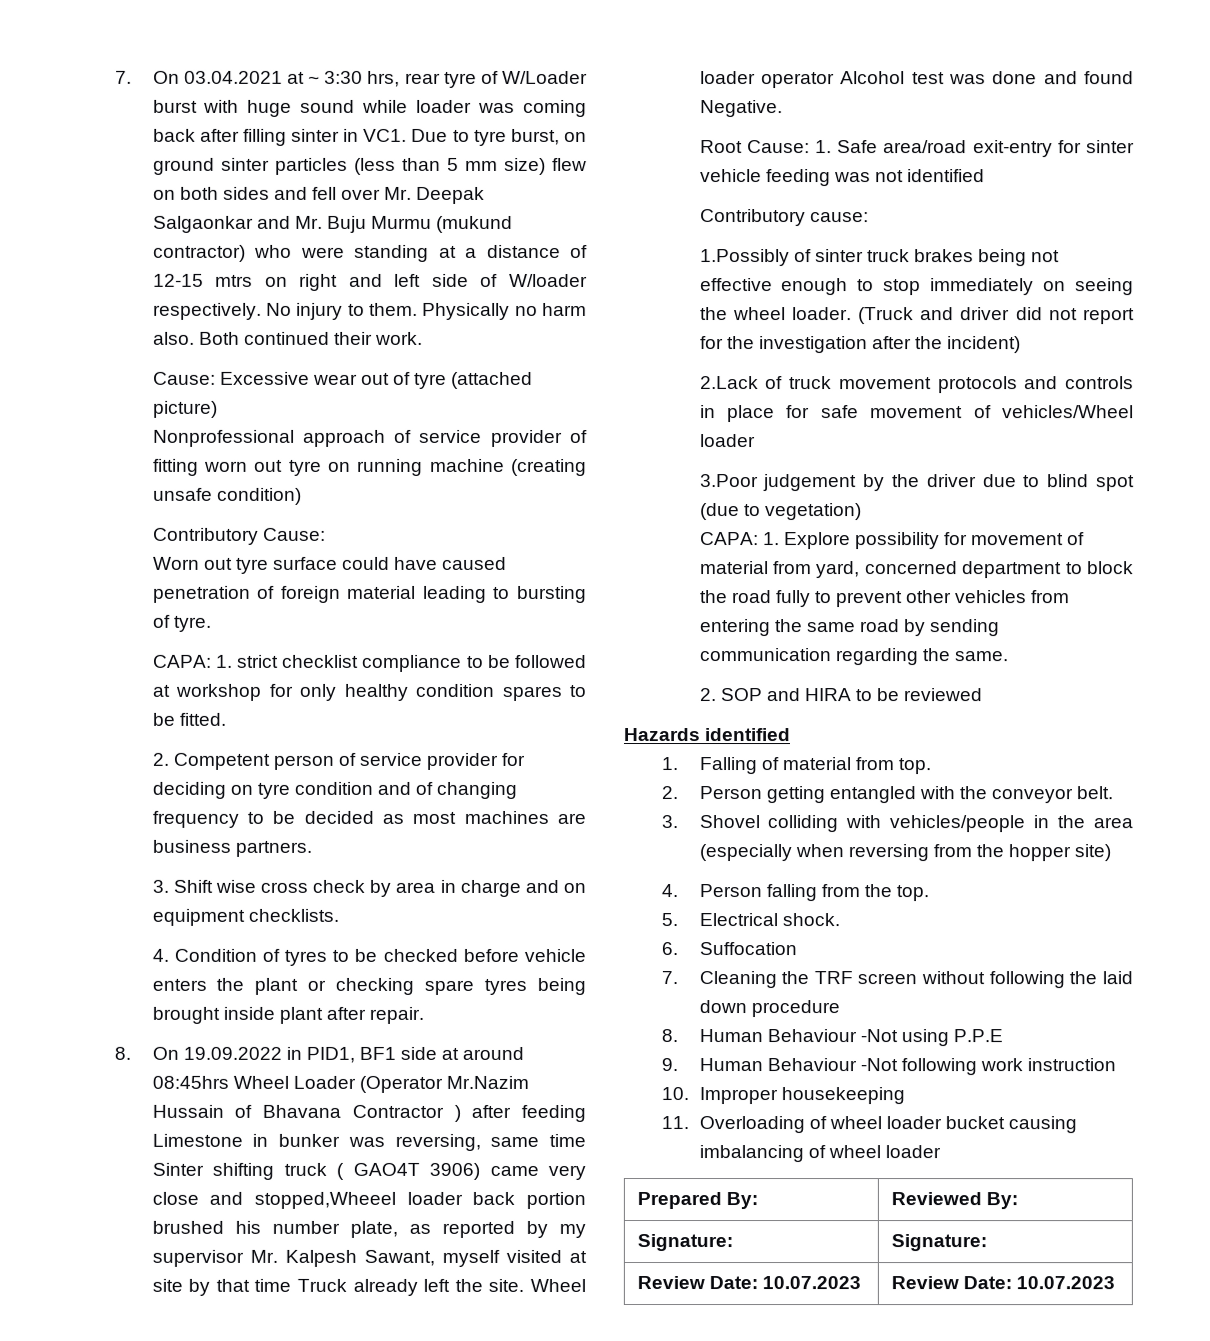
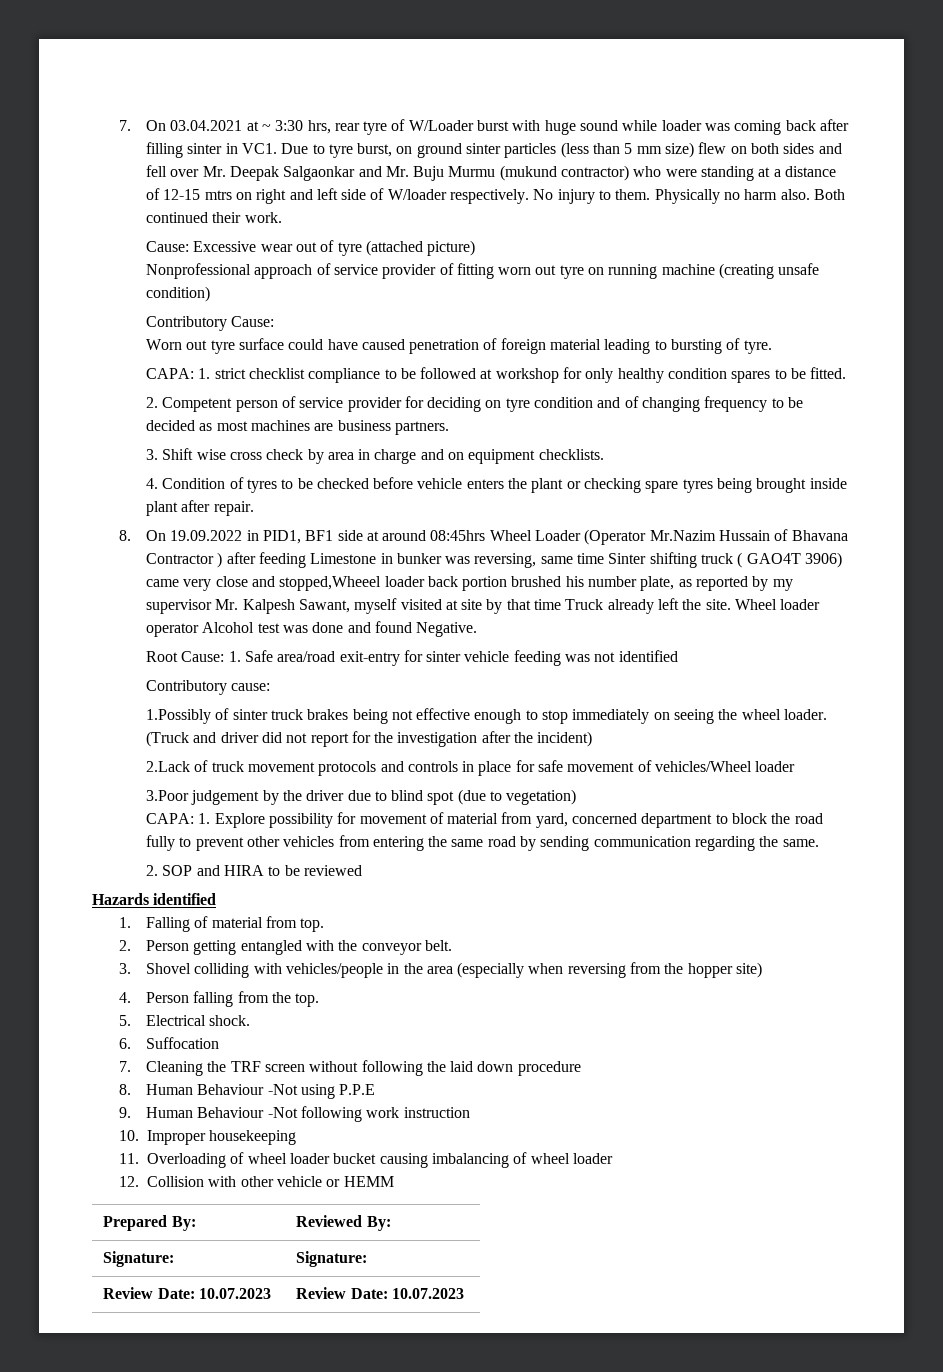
+ 12. Collision with other vehicle or HEMM

